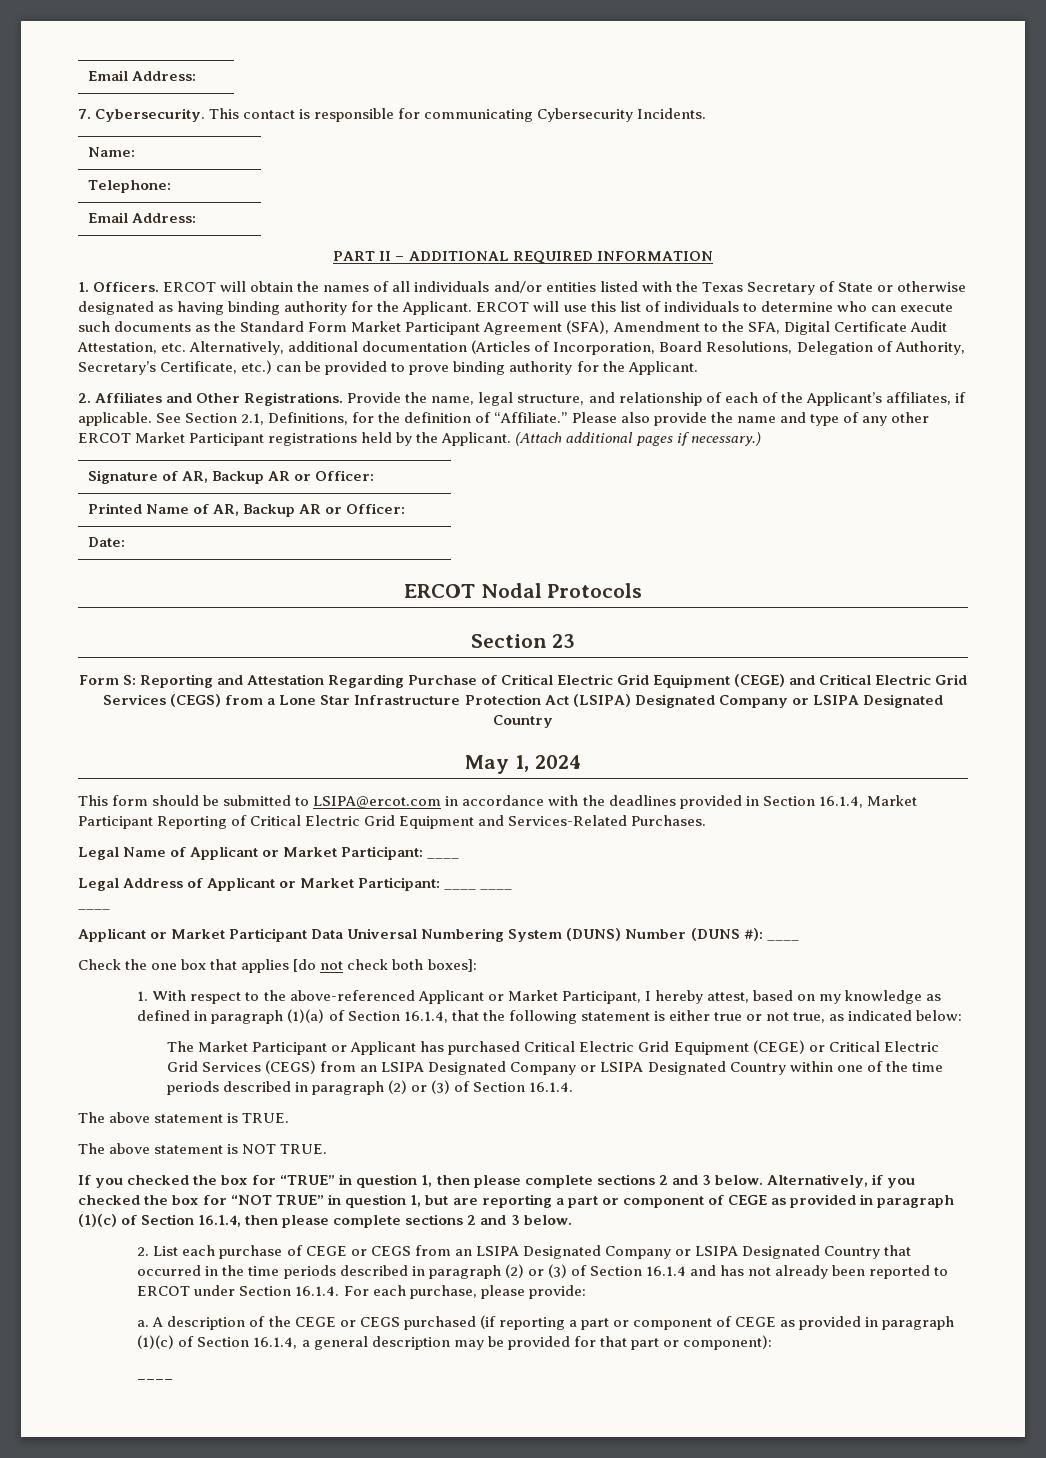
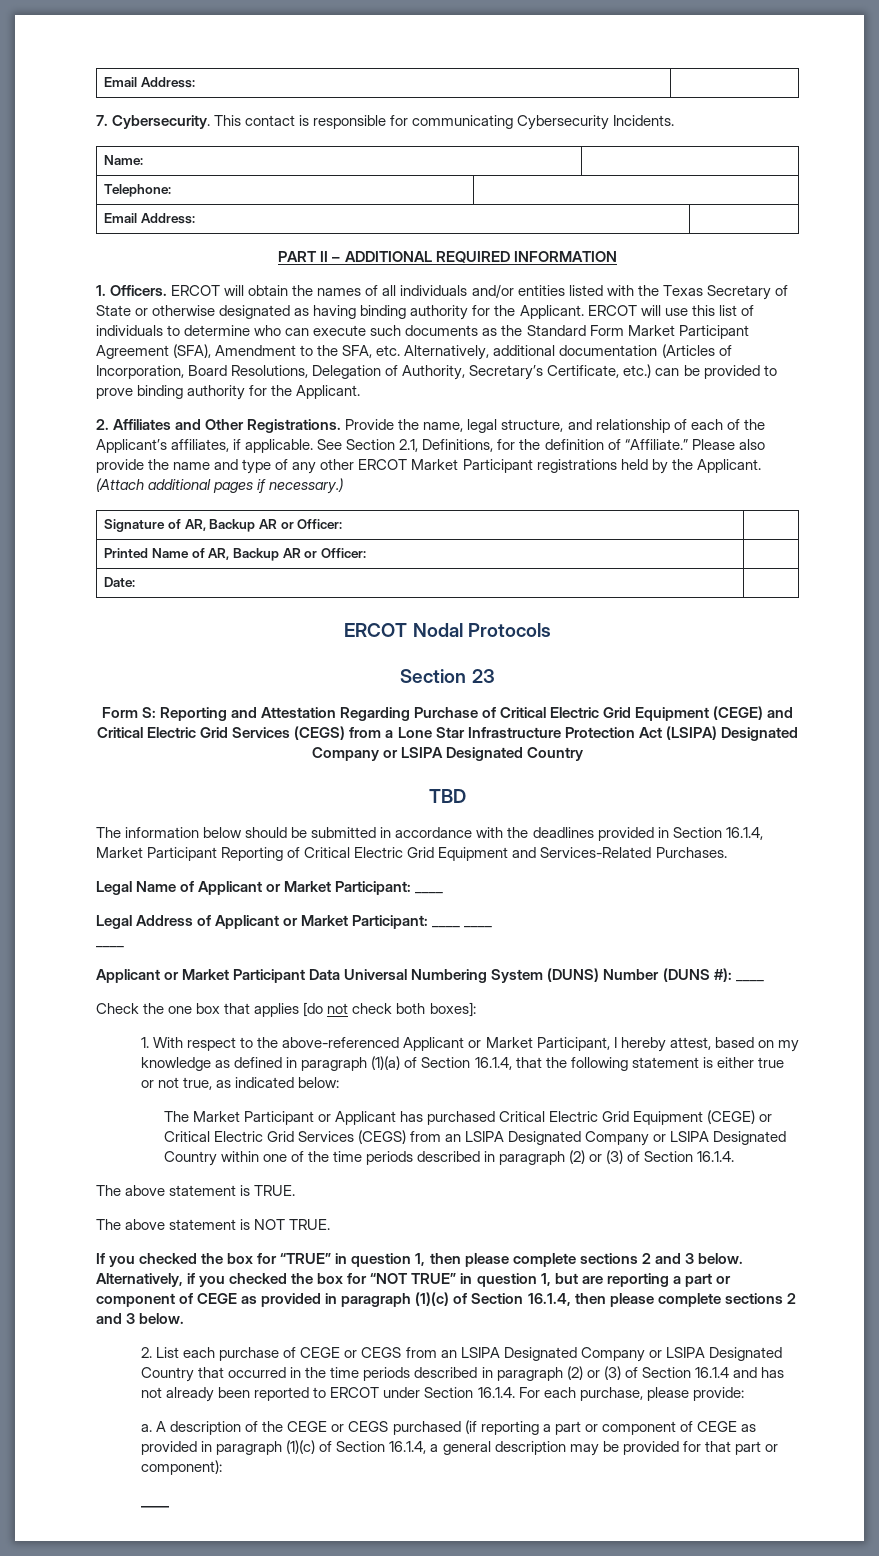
- ERCOT will use this list of individuals to determine who can execute such documents as the Standard Form Market Participant Agreement (SFA), Amendment to the SFA, Digital Certificate Audit Attestation, etc. Alternatively, additional documentation (Articles of Incorporation, Board Resolutions, Delegation of Authority, Secretary’s Certificate, etc.) can be provided to prove binding authority for the Applicant.
+ ERCOT will use this list of individuals to determine who can execute such documents as the Standard Form Market Participant Agreement (SFA), Amendment to the SFA, etc. Alternatively, additional documentation (Articles of Incorporation, Board Resolutions, Delegation of Authority, Secretary’s Certificate, etc.) can be provided to prove binding authority for the Applicant.
- May 1, 2024
- This form should be submitted to LSIPA@ercot.com in accordance with the deadlines provided in Section 16.1.4, Market Participant Reporting of Critical Electric Grid Equipment and Services-Related Purchases.
+ TBD
+ The information below should be submitted in accordance with the deadlines provided in Section 16.1.4, Market Participant Reporting of Critical Electric Grid Equipment and Services-Related Purchases.

